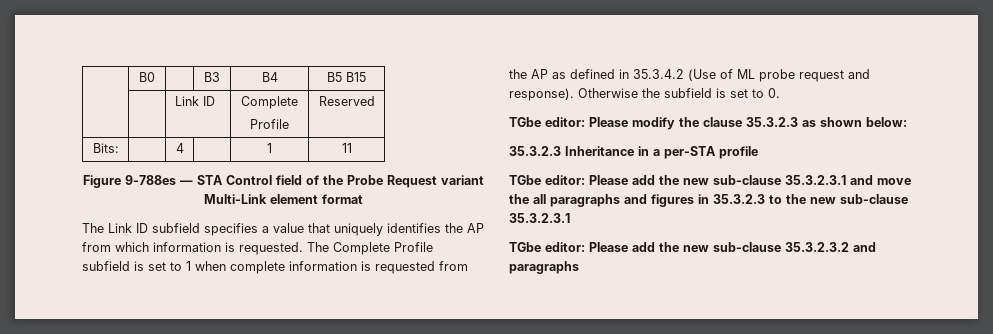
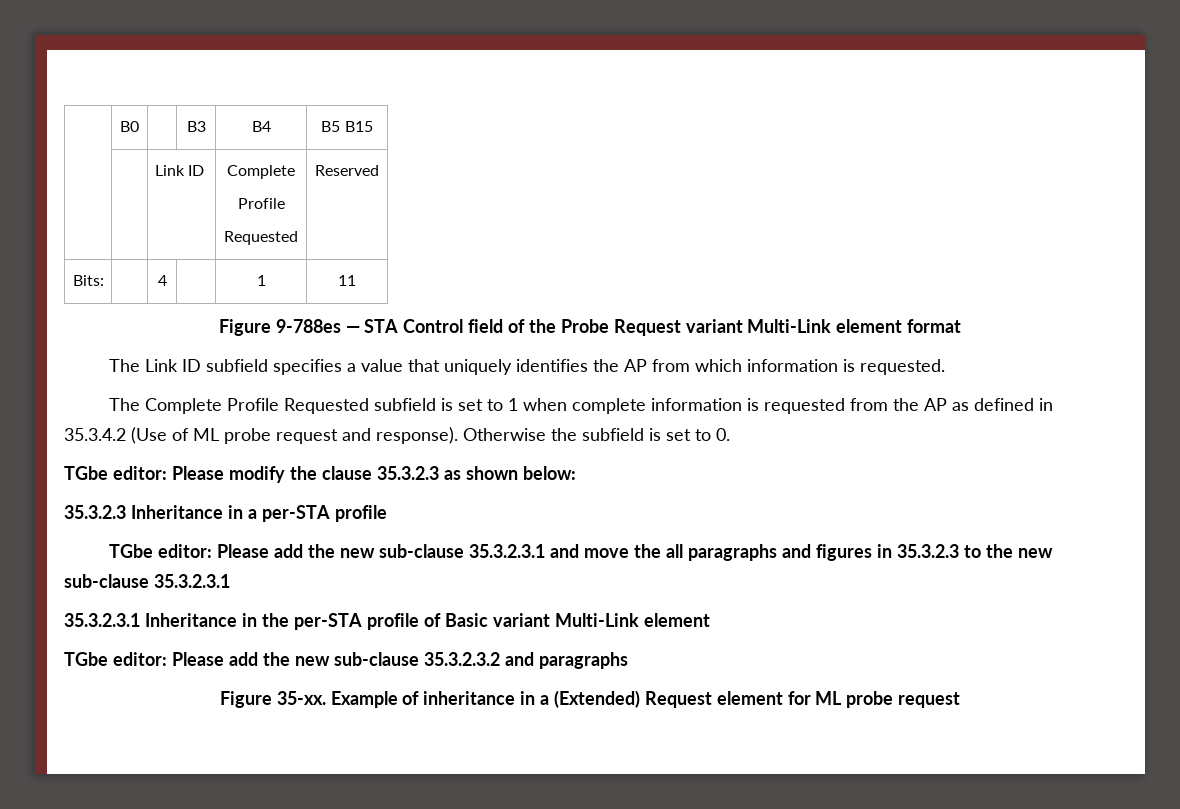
  | | Link ID | Complete
- Profile | Reserved
+ Profile
+ Requested | Reserved
- The Link ID subfield specifies a value that uniquely identifies the AP from which information is requested. The Complete Profile subfield is set to 1 when complete information is requested from the AP as defined in 35.3.4.2 (Use of ML probe request and response).
+ The Link ID subfield specifies a value that uniquely identifies the AP from which information is requested.
+ The Complete Profile Requested subfield is set to 1 when complete information is requested from the AP as defined in 35.3.4.2 (Use of ML probe request and response).
+ 35.3.2.3.1 Inheritance in the per-STA profile of Basic variant Multi-Link element
+ Figure 35-xx. Example of inheritance in a (Extended) Request element for ML probe request

